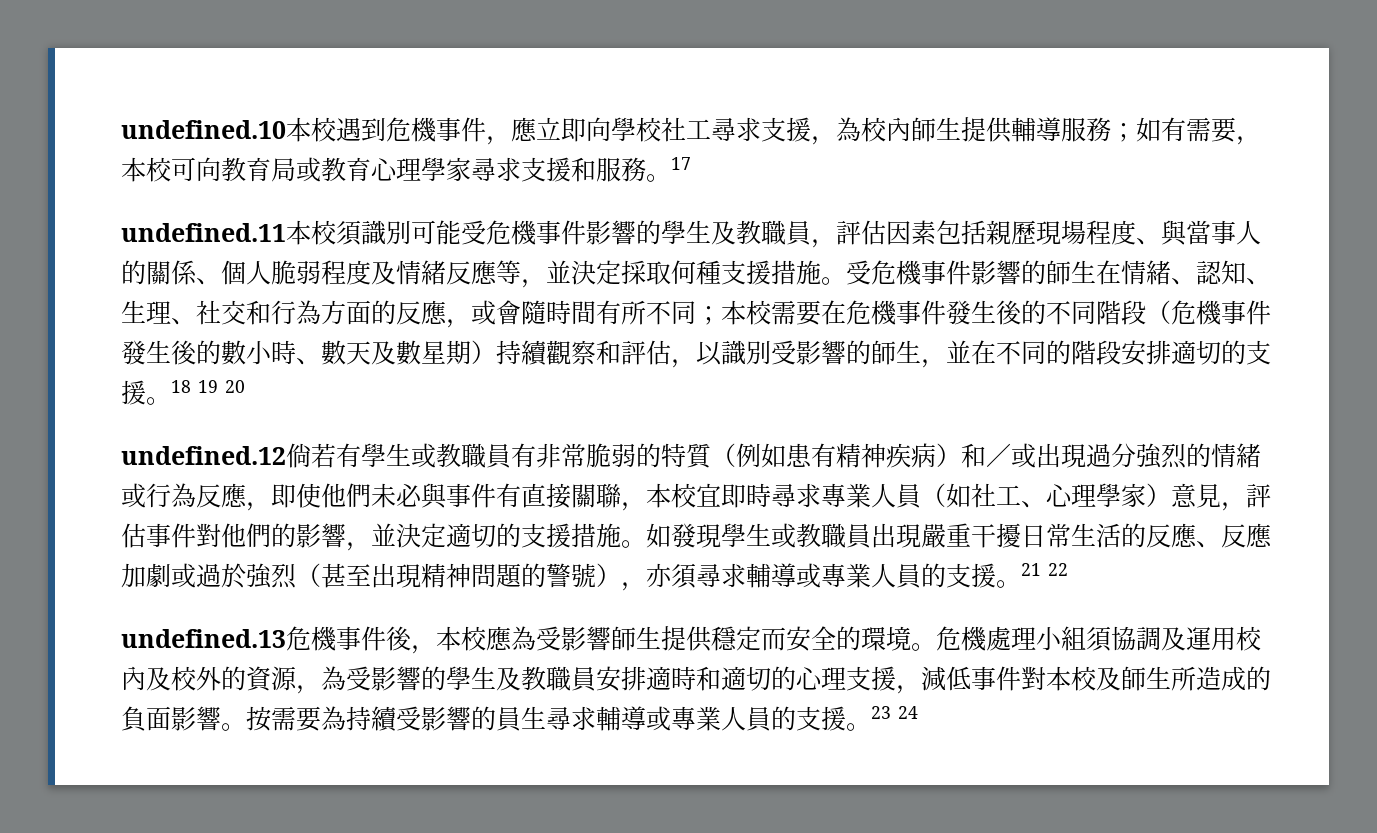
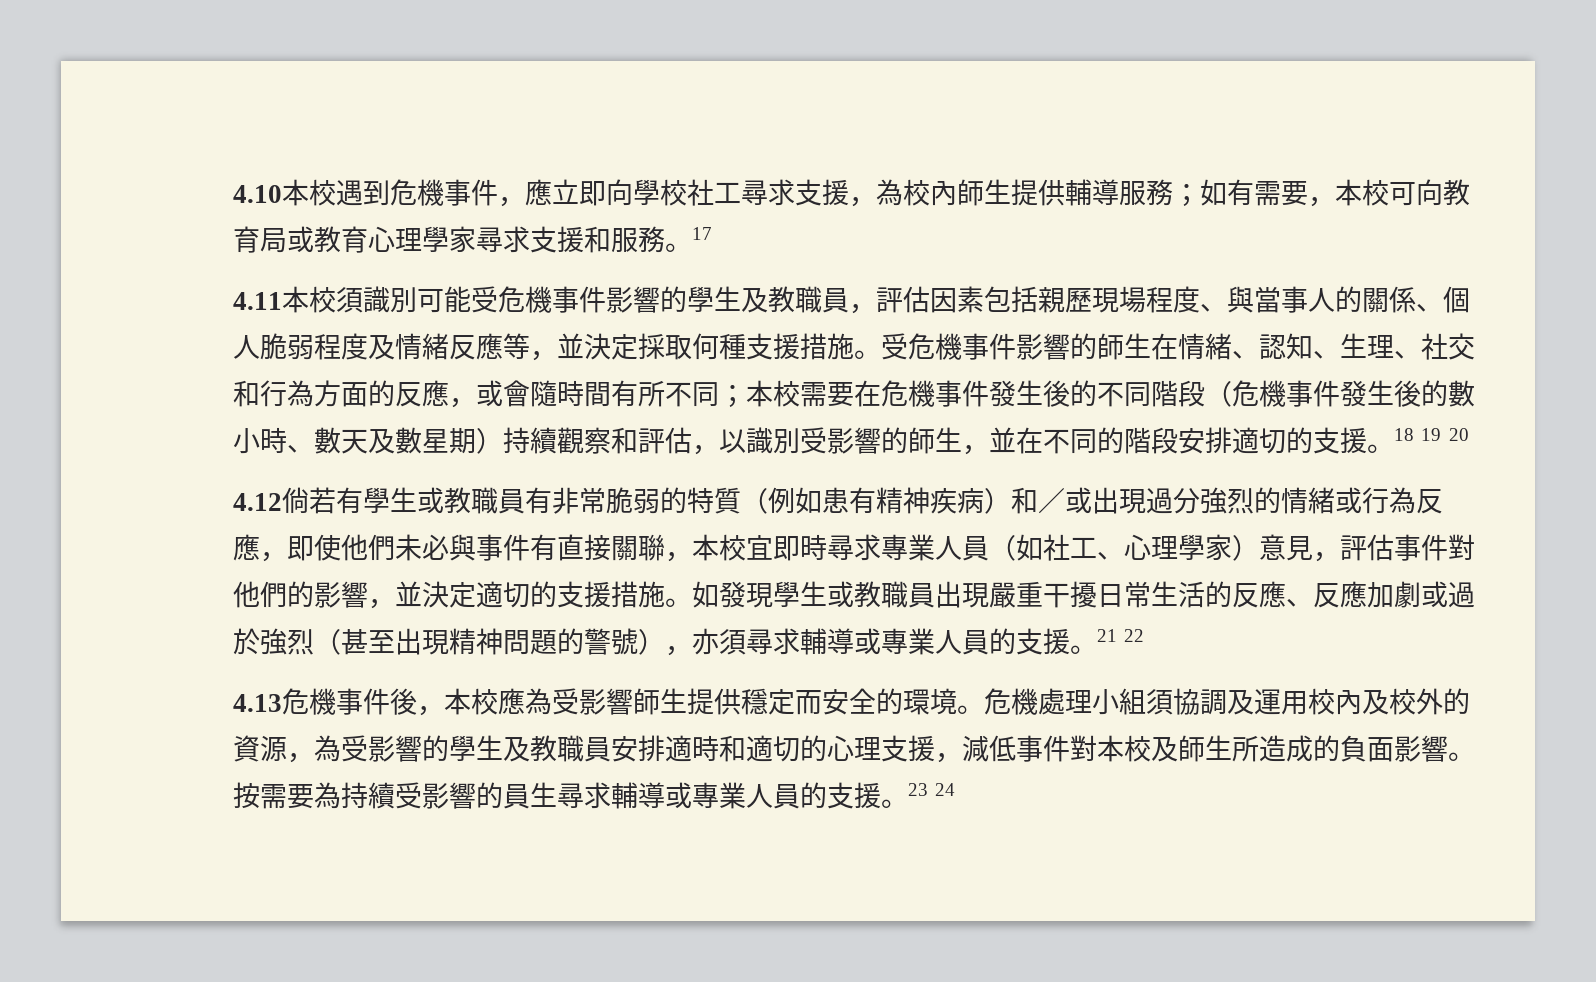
- undefined.10本校遇到危機事件，應立即向學校社工尋求支援，為校內師生提供輔導服務；如有需要，本校可向教育局或教育心理學家尋求支援和服務。
+ 4.10本校遇到危機事件，應立即向學校社工尋求支援，為校內師生提供輔導服務；如有需要，本校可向教育局或教育心理學家尋求支援和服務。
- undefined.11本校須識別可能受危機事件影響的學生及教職員，評估因素包括親歷現場程度、與當事人的關係、個人脆弱程度及情緒反應等，並決定採取何種支援措施。
+ 4.11本校須識別可能受危機事件影響的學生及教職員，評估因素包括親歷現場程度、與當事人的關係、個人脆弱程度及情緒反應等，並決定採取何種支援措施。
- undefined.12倘若有學生或教職員有非常脆弱的特質（例如患有精神疾病）和／或出現過分強烈的情緒或行為反應，即使他們未必與事件有直接關聯，本校宜即時尋求專業人員（如社工、心理學家）意見，評估事件對他們的影響，並決定適切的支援措施。
+ 4.12倘若有學生或教職員有非常脆弱的特質（例如患有精神疾病）和／或出現過分強烈的情緒或行為反應，即使他們未必與事件有直接關聯，本校宜即時尋求專業人員（如社工、心理學家）意見，評估事件對他們的影響，並決定適切的支援措施。
- undefined.13危機事件後，本校應為受影響師生提供穩定而安全的環境。
+ 4.13危機事件後，本校應為受影響師生提供穩定而安全的環境。

